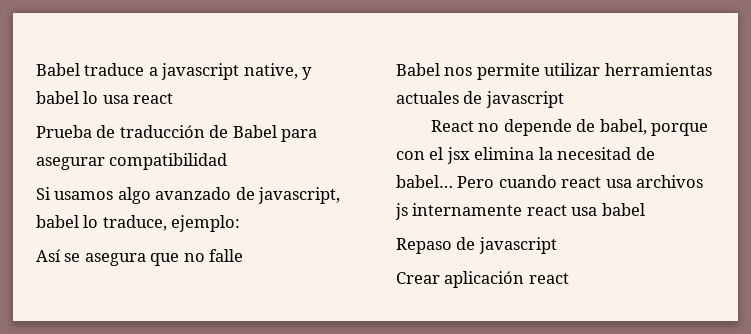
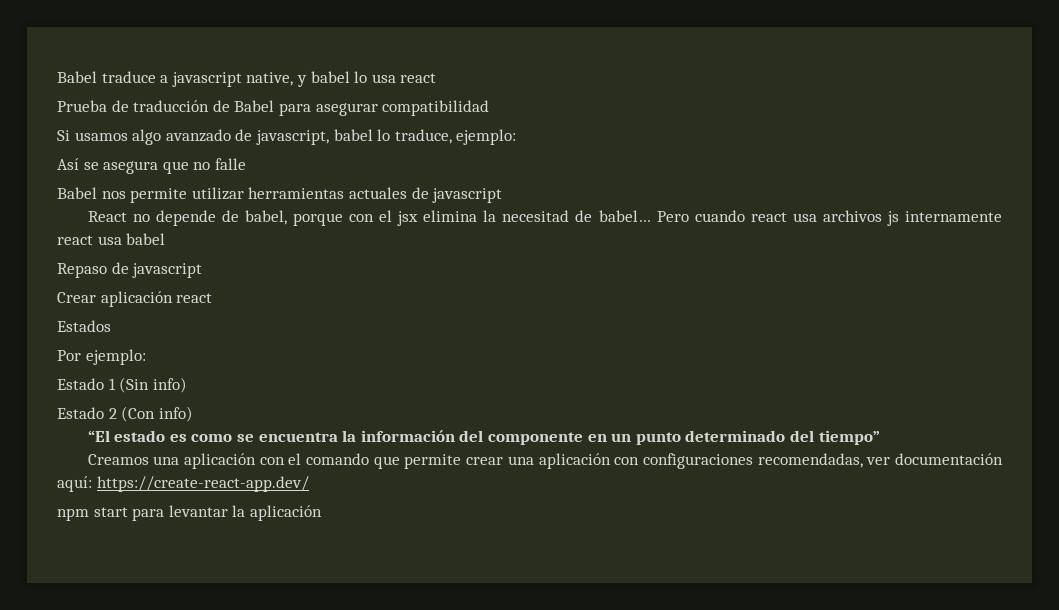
+ Estados
+ Por ejemplo:
+ Estado 1 (Sin info)
+ Estado 2 (Con info)
+ “El estado es como se encuentra la información del componente en un punto determinado del tiempo”
+ Creamos una aplicación con el comando que permite crear una aplicación con configuraciones recomendadas, ver documentación aquí: https://create-react-app.dev/
+ npm start para levantar la aplicación

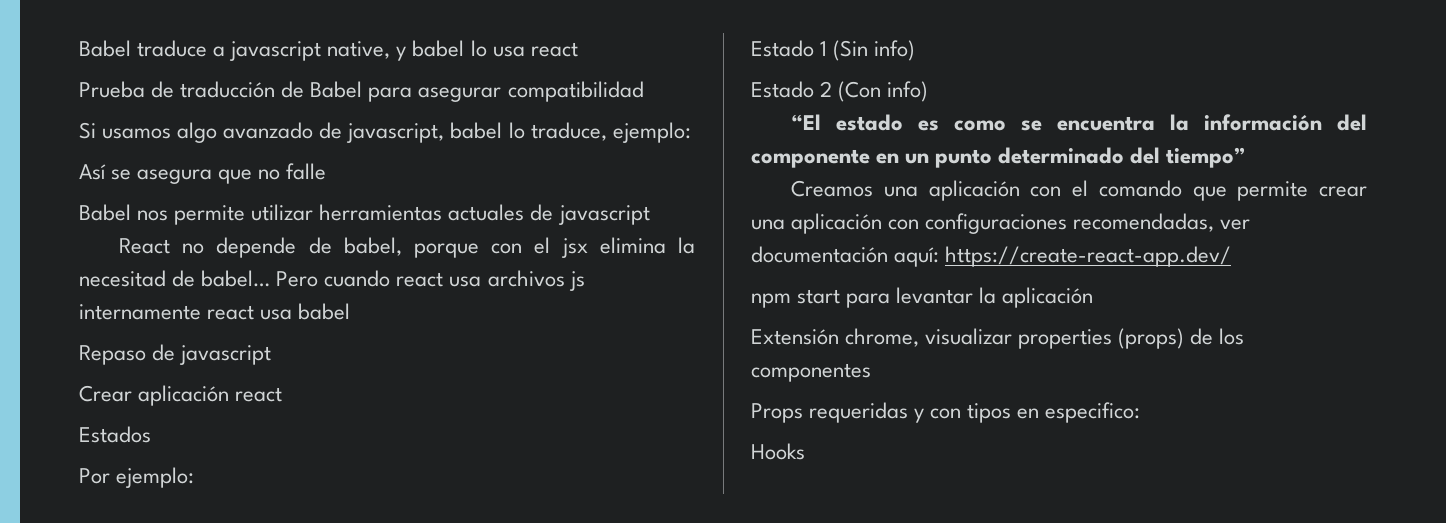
+ Extensión chrome, visualizar properties (props) de los componentes
+ Props requeridas y con tipos en especifico:
+ Hooks

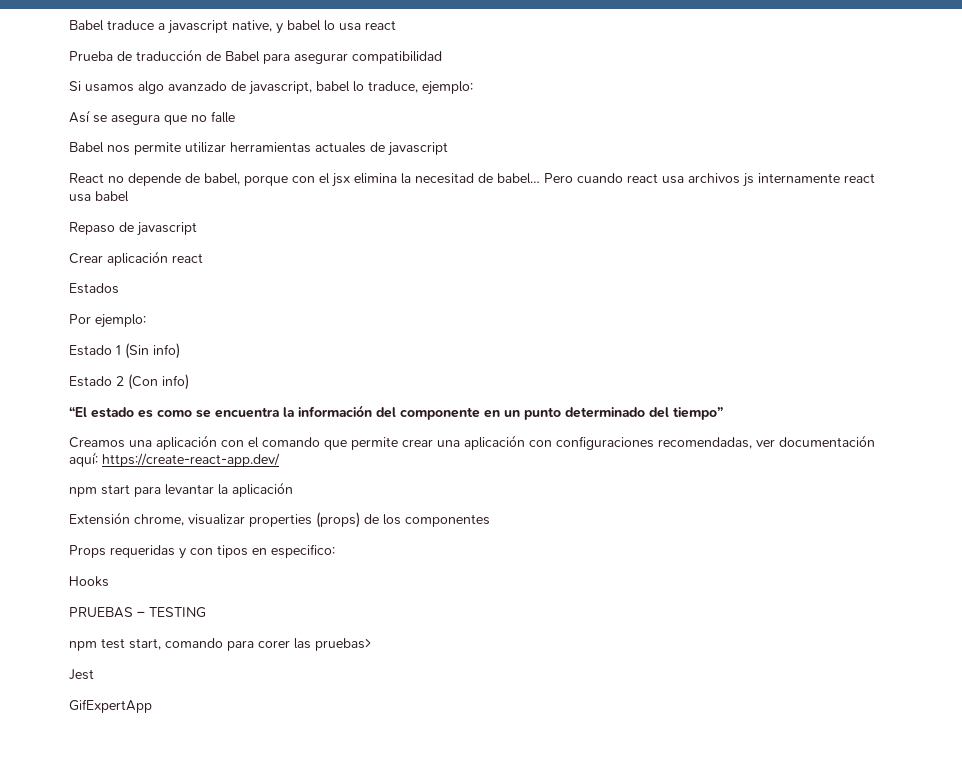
+ PRUEBAS – TESTING
+ npm test start, comando para corer las pruebas>
+ Jest
+ GifExpertApp

